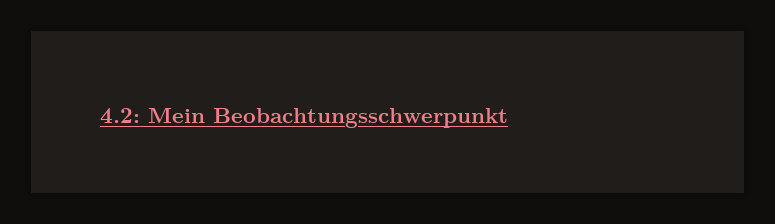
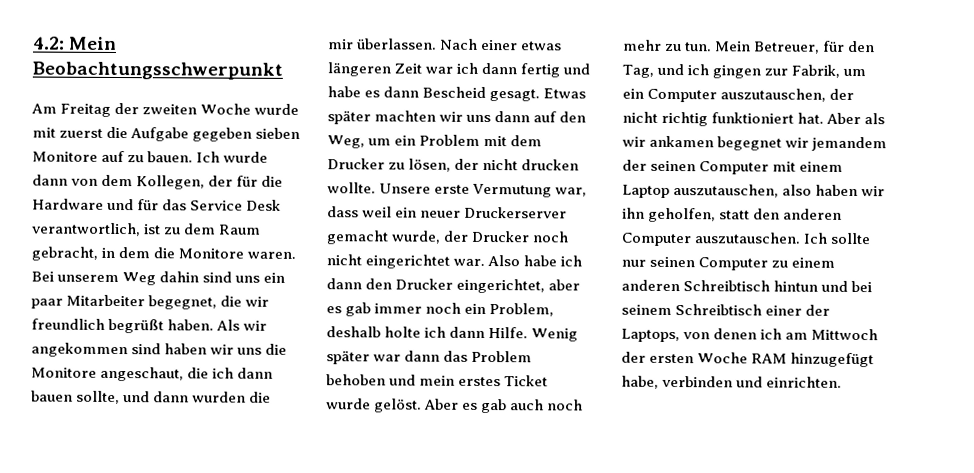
+ Am Freitag der zweiten Woche wurde mit zuerst die Aufgabe gegeben sieben Monitore auf zu bauen. Ich wurde dann von dem Kollegen, der für die Hardware und für das Service Desk verantwortlich, ist zu dem Raum gebracht, in dem die Monitore waren. Bei unserem Weg dahin sind uns ein paar Mitarbeiter begegnet, die wir freundlich begrüßt haben. Als wir angekommen sind haben wir uns die Monitore angeschaut, die ich dann bauen sollte, und dann wurden die mir überlassen. Nach einer etwas längeren Zeit war ich dann fertig und habe es dann Bescheid gesagt. Etwas später machten wir uns dann auf den Weg, um ein Problem mit dem Drucker zu lösen, der nicht drucken wollte. Unsere erste Vermutung war, dass weil ein neuer Druckerserver gemacht wurde, der Drucker noch nicht eingerichtet war. Also habe ich dann den Drucker eingerichtet, aber es gab immer noch ein Problem, deshalb holte ich dann Hilfe. Wenig später war dann das Problem behoben und mein erstes Ticket wurde gelöst. Aber es gab auch noch mehr zu tun. Mein Betreuer, für den Tag, und ich gingen zur Fabrik, um ein Computer auszutauschen, der nicht richtig funktioniert hat. Aber als wir ankamen begegnet wir jemandem der seinen Computer mit einem Laptop auszutauschen, also haben wir ihn geholfen, statt den anderen Computer auszutauschen. Ich sollte nur seinen Computer zu einem anderen Schreibtisch hintun und bei seinem Schreibtisch einer der Laptops, von denen ich am Mittwoch der ersten Woche RAM hinzugefügt habe, verbinden und einrichten.

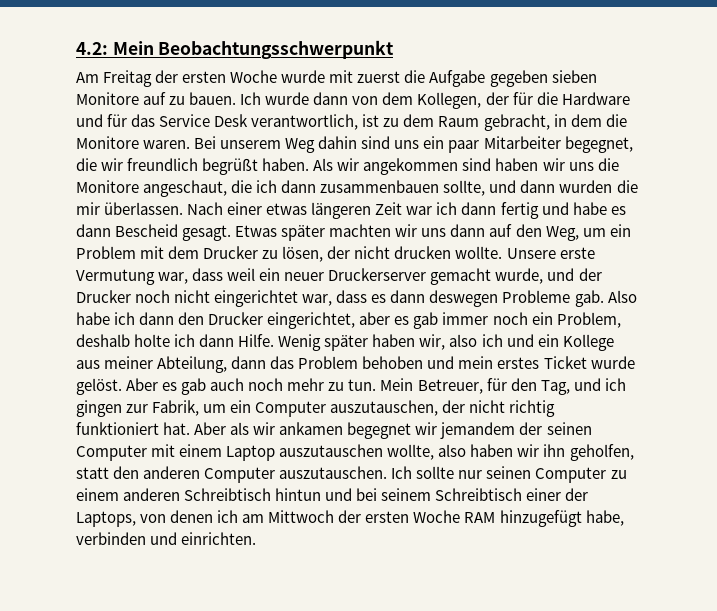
- Am Freitag der zweiten Woche wurde mit zuerst die Aufgabe gegeben sieben Monitore auf zu bauen.
+ Am Freitag der ersten Woche wurde mit zuerst die Aufgabe gegeben sieben Monitore auf zu bauen.
- Als wir angekommen sind haben wir uns die Monitore angeschaut, die ich dann bauen sollte, und dann wurden die mir überlassen.
+ Als wir angekommen sind haben wir uns die Monitore angeschaut, die ich dann zusammenbauen sollte, und dann wurden die mir überlassen.
- Unsere erste Vermutung war, dass weil ein neuer Druckerserver gemacht wurde, der Drucker noch nicht eingerichtet war.
+ Unsere erste Vermutung war, dass weil ein neuer Druckerserver gemacht wurde, und der Drucker noch nicht eingerichtet war, dass es dann deswegen Probleme gab.
- Wenig später war dann das Problem behoben und mein erstes Ticket wurde gelöst.
+ Wenig später haben wir, also ich und ein Kollege aus meiner Abteilung, dann das Problem behoben und mein erstes Ticket wurde gelöst.
- Aber als wir ankamen begegnet wir jemandem der seinen Computer mit einem Laptop auszutauschen, also haben wir ihn geholfen, statt den anderen Computer auszutauschen.
+ Aber als wir ankamen begegnet wir jemandem der seinen Computer mit einem Laptop auszutauschen wollte, also haben wir ihn geholfen, statt den anderen Computer auszutauschen.

